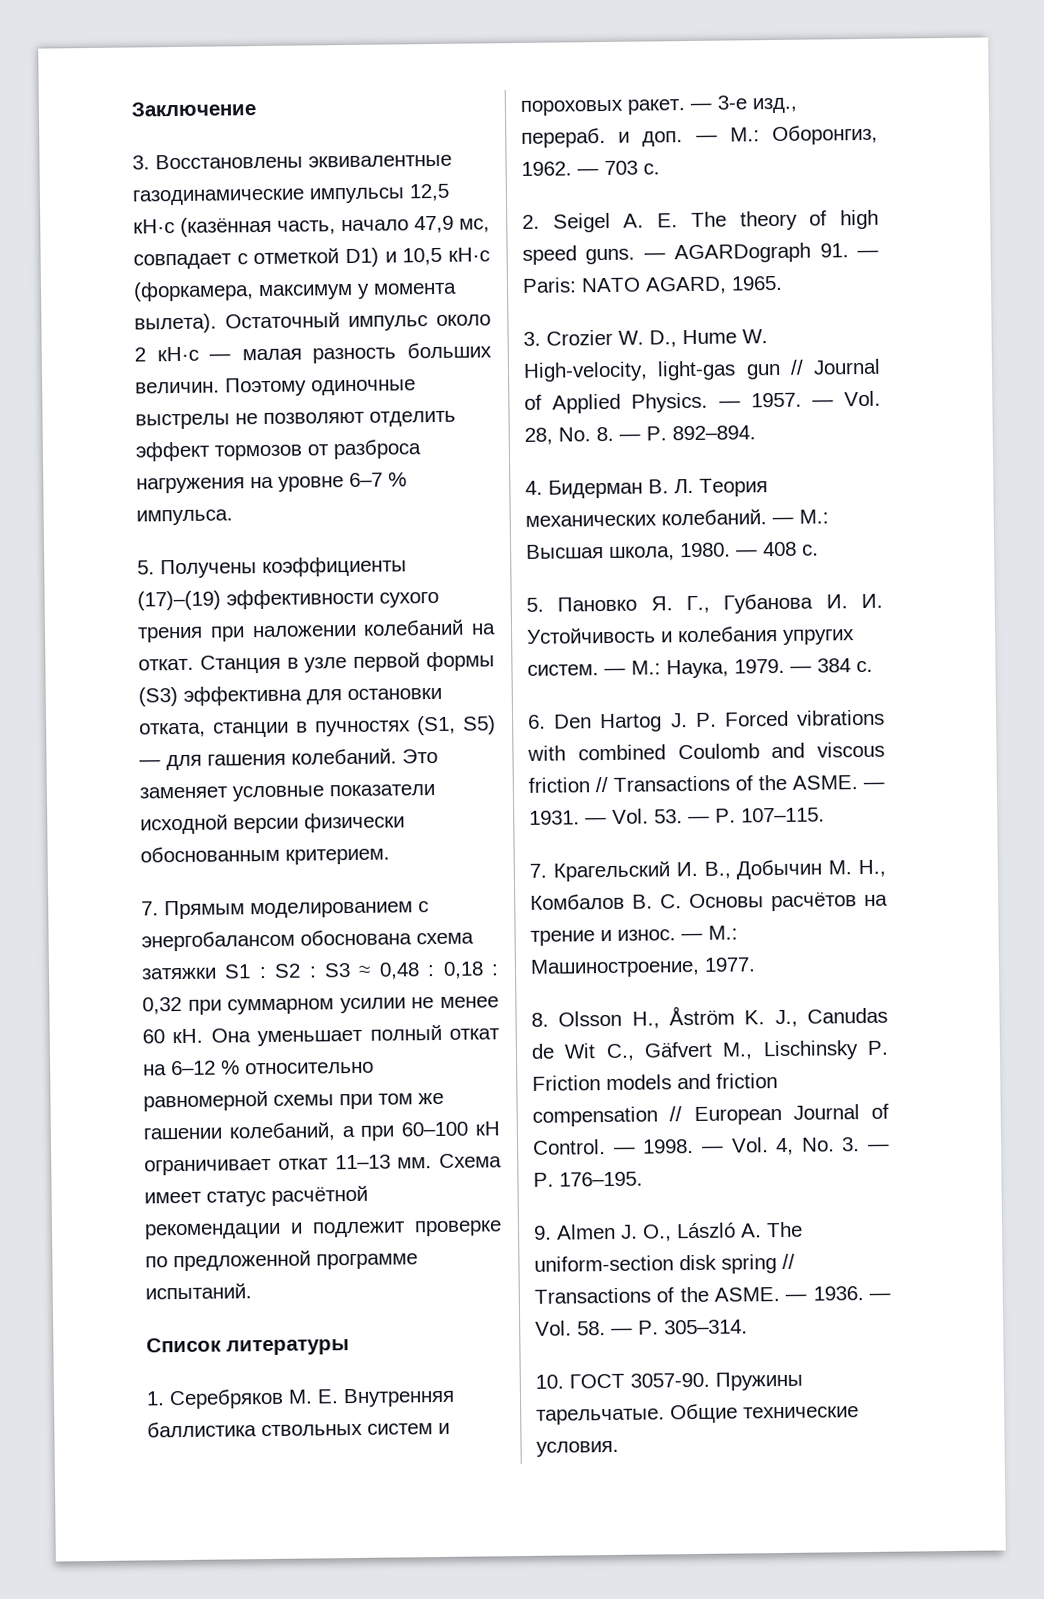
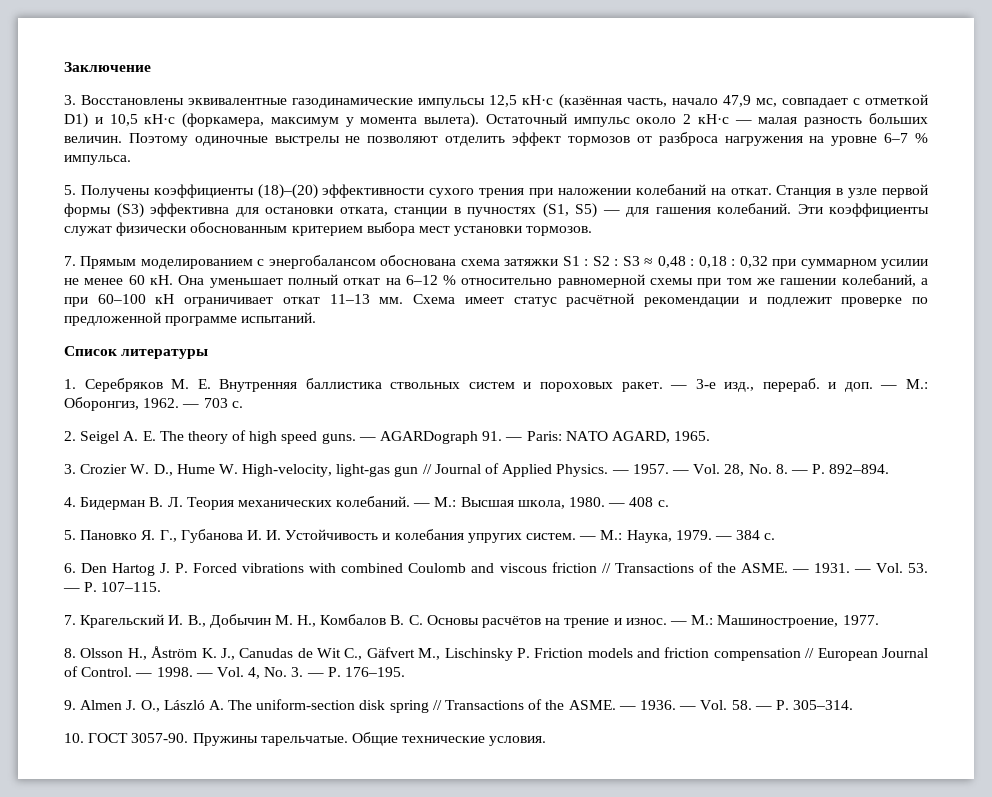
- 5. Получены коэффициенты (17)–(19) эффективности сухого трения при наложении колебаний на откат.
+ 5. Получены коэффициенты (18)–(20) эффективности сухого трения при наложении колебаний на откат.
- Это заменяет условные показатели исходной версии физически обоснованным критерием.
+ Эти коэффициенты служат физически обоснованным критерием выбора мест установки тормозов.

